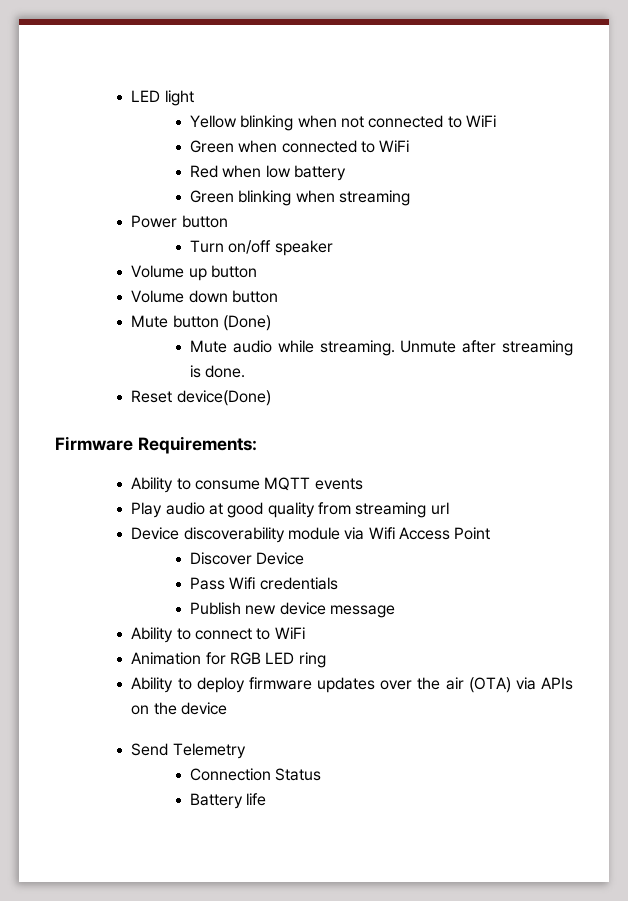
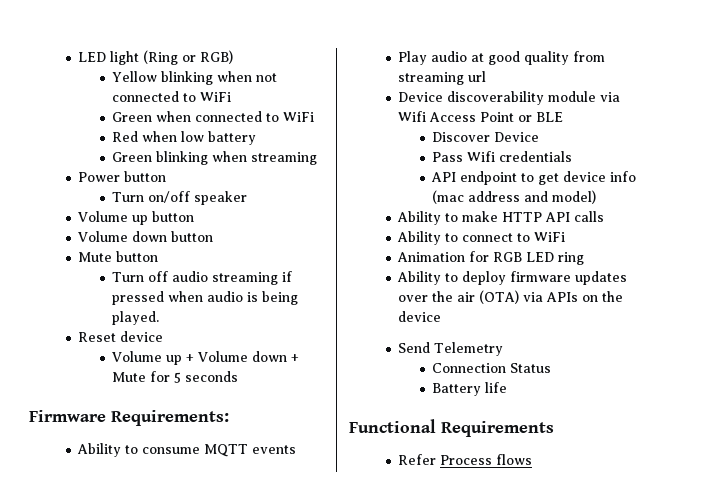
- LED light
+ LED light (Ring or RGB)
- Mute button (Done)
- Mute audio while streaming. Unmute after streaming is done.
- Reset device(Done)
+ Mute button
+ Turn off audio streaming if pressed when audio is being played.
+ Reset device
+ Volume up + Volume down + Mute for 5 seconds
- Device discoverability module via Wifi Access Point
+ Device discoverability module via Wifi Access Point or BLE
- Publish new device message
+ API endpoint to get device info (mac address and model)
+ Ability to make HTTP API calls
+ Functional Requirements
+ Refer Process flows

